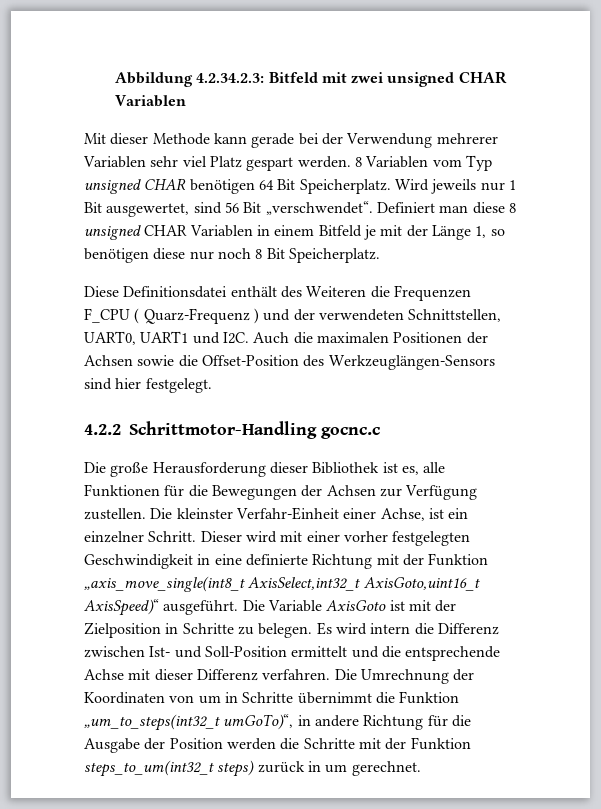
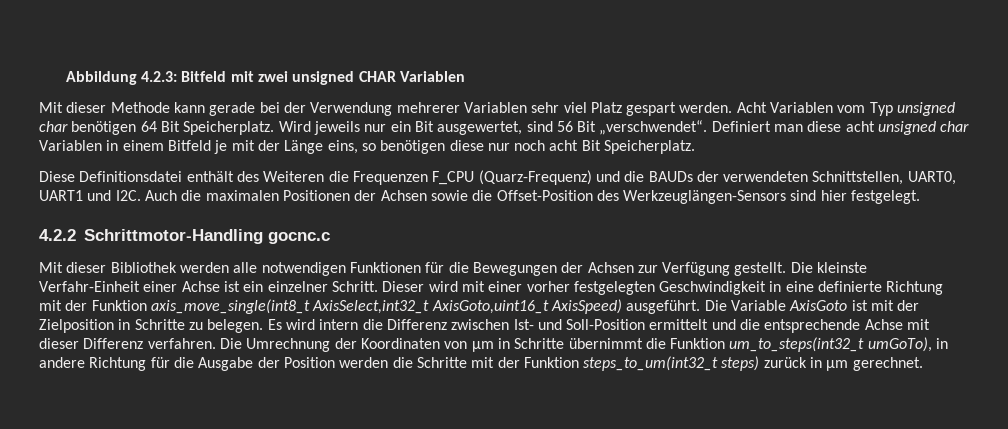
- Abbildung 4.2.34.2.3: Bitfeld mit zwei unsigned CHAR Variablen
+ Abbildung 4.2.3: Bitfeld mit zwei unsigned CHAR Variablen
- 8 Variablen vom Typ unsigned CHAR benötigen 64 Bit Speicherplatz.
+ Acht Variablen vom Typ unsigned char benötigen 64 Bit Speicherplatz.
- Wird jeweils nur 1 Bit ausgewertet, sind 56 Bit „verschwendet“.
+ Wird jeweils nur ein Bit ausgewertet, sind 56 Bit „verschwendet“.
- Definiert man diese 8 unsigned CHAR Variablen in einem Bitfeld je mit der Länge 1, so benötigen diese nur noch 8 Bit Speicherplatz.
+ Definiert man diese acht unsigned char Variablen in einem Bitfeld je mit der Länge eins, so benötigen diese nur noch acht Bit Speicherplatz.
- Diese Definitionsdatei enthält des Weiteren die Frequenzen F_CPU ( Quarz-Frequenz ) und der verwendeten Schnittstellen, UART0, UART1 und I2C. Auch die maximalen Positionen der Achsen sowie die Offset-Position des Werkzeuglängen-Sensors sind hier festgelegt.
+ Diese Definitionsdatei enthält des Weiteren die Frequenzen F_CPU (Quarz-Frequenz) und die BAUDs der verwendeten Schnittstellen, UART0, UART1 und I2C. Auch die maximalen Positionen der Achsen sowie die Offset-Position des Werkzeuglängen-Sensors sind hier festgelegt.
- Die große Herausforderung dieser Bibliothek ist es, alle Funktionen für die Bewegungen der Achsen zur Verfügung zustellen. Die kleinster Verfahr-Einheit einer Achse, ist ein einzelner Schritt.
+ Mit dieser Bibliothek werden alle notwendigen Funktionen für die Bewegungen der Achsen zur Verfügung gestellt. Die kleinste Verfahr-Einheit einer Achse ist ein einzelner Schritt.
- Dieser wird mit einer vorher festgelegten Geschwindigkeit in eine definierte Richtung mit der Funktion „axis_move_single(int8_t AxisSelect,int32_t AxisGoto,uint16_t AxisSpeed)“ ausgeführt.
+ Dieser wird mit einer vorher festgelegten Geschwindigkeit in eine definierte Richtung mit der Funktion axis_move_single(int8_t AxisSelect,int32_t AxisGoto,uint16_t AxisSpeed) ausgeführt.
- Die Umrechnung der Koordinaten von um in Schritte übernimmt die Funktion „um_to_steps(int32_t umGoTo)“, in andere Richtung für die Ausgabe der Position werden die Schritte mit der Funktion steps_to_um(int32_t steps) zurück in um gerechnet.
+ Die Umrechnung der Koordinaten von µm in Schritte übernimmt die Funktion um_to_steps(int32_t umGoTo), in andere Richtung für die Ausgabe der Position werden die Schritte mit der Funktion steps_to_um(int32_t steps) zurück in µm gerechnet.

